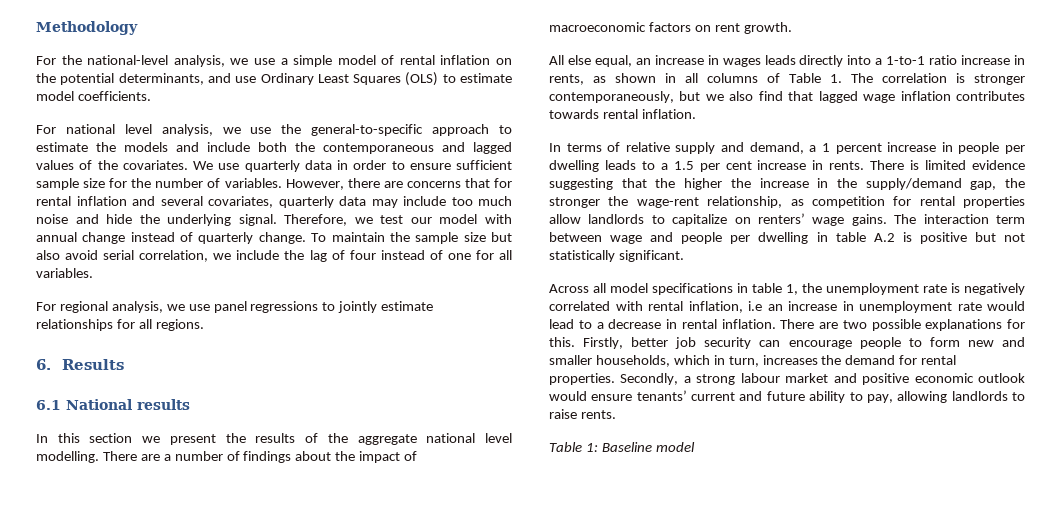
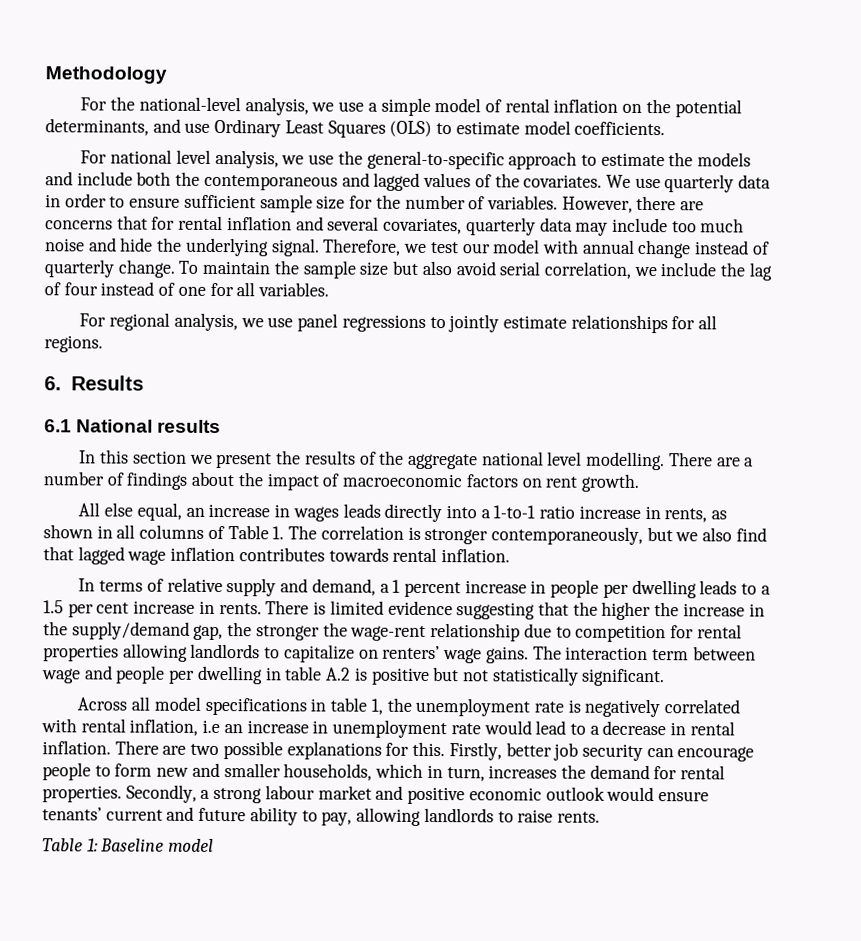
- There is limited evidence suggesting that the higher the increase in the supply/demand gap, the stronger the wage-rent relationship, as competition for rental properties allow landlords to capitalize on renters’ wage gains.
+ There is limited evidence suggesting that the higher the increase in the supply/demand gap, the stronger the wage-rent relationship due to competition for rental properties allowing landlords to capitalize on renters’ wage gains.

